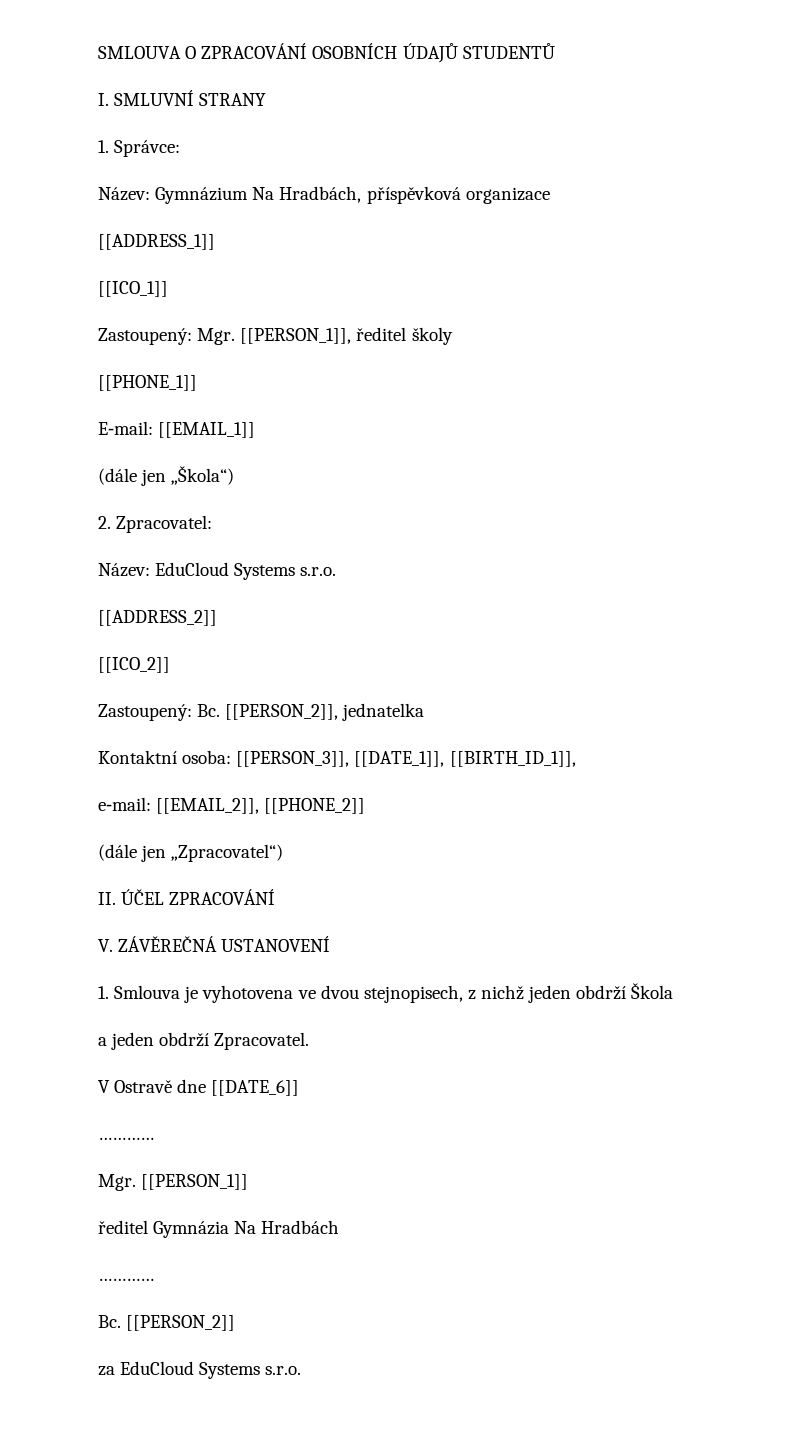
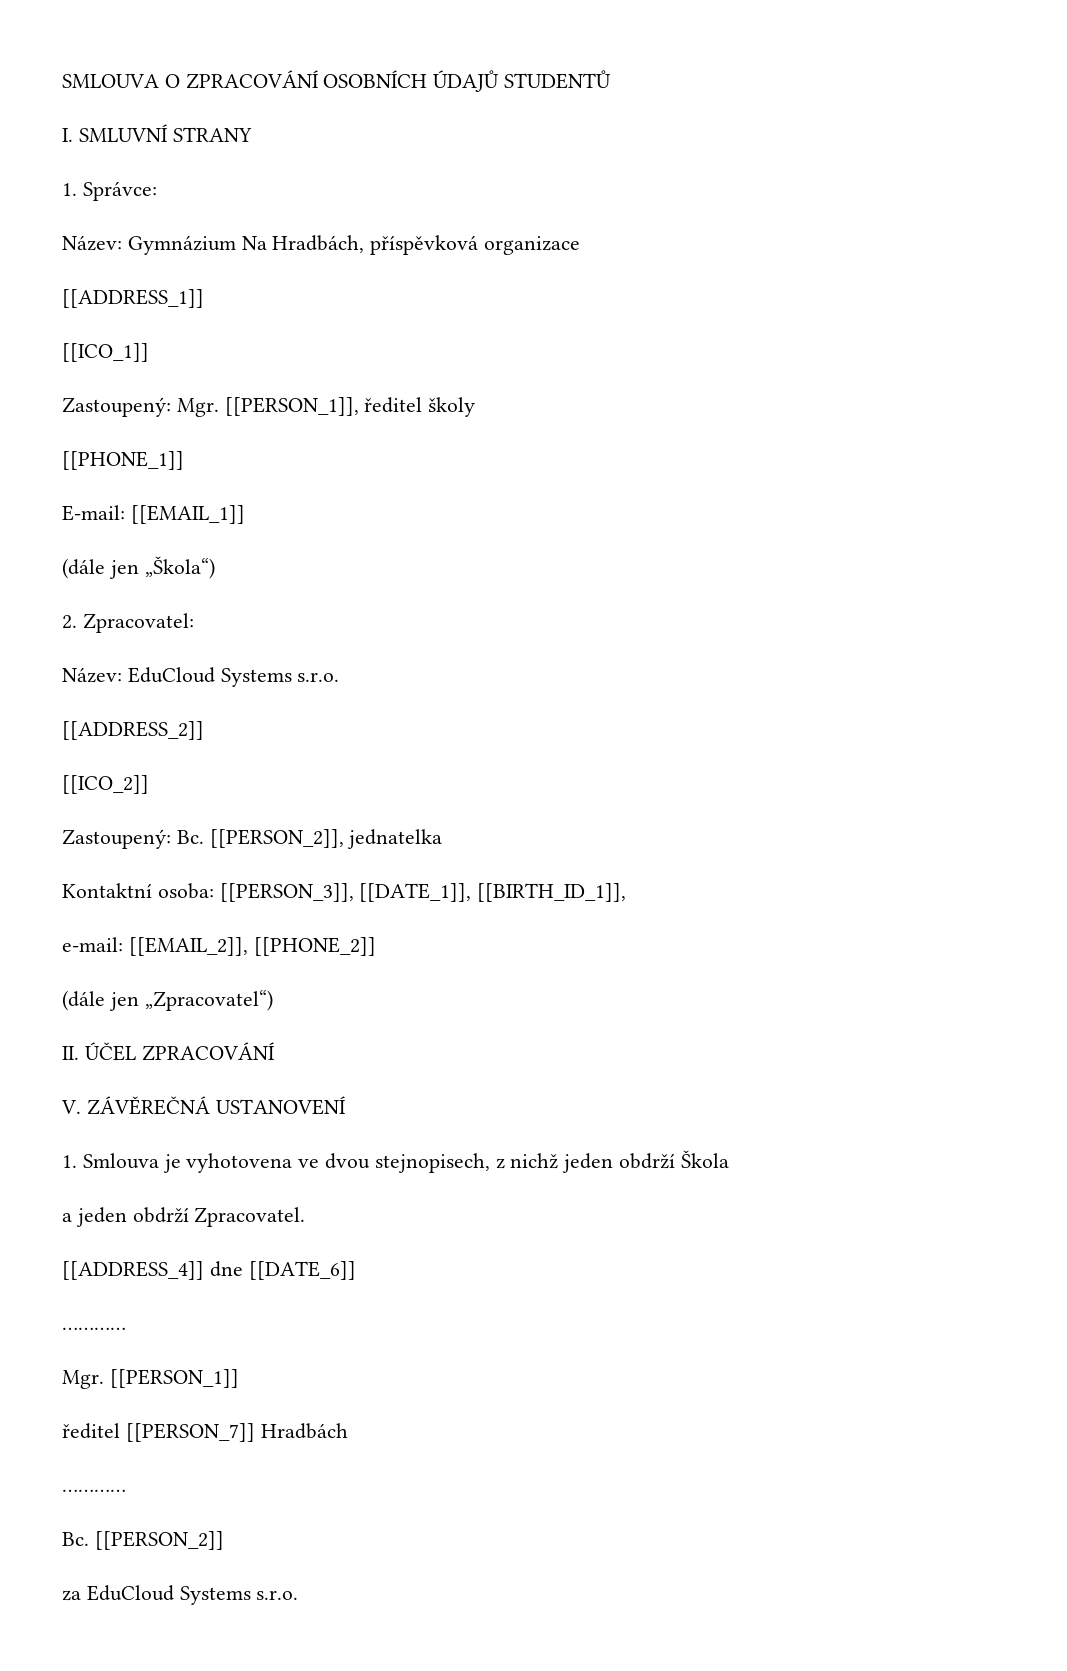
- V Ostravě dne [[DATE_6]]
+ [[ADDRESS_4]] dne [[DATE_6]]
- ředitel Gymnázia Na Hradbách
+ ředitel [[PERSON_7]] Hradbách

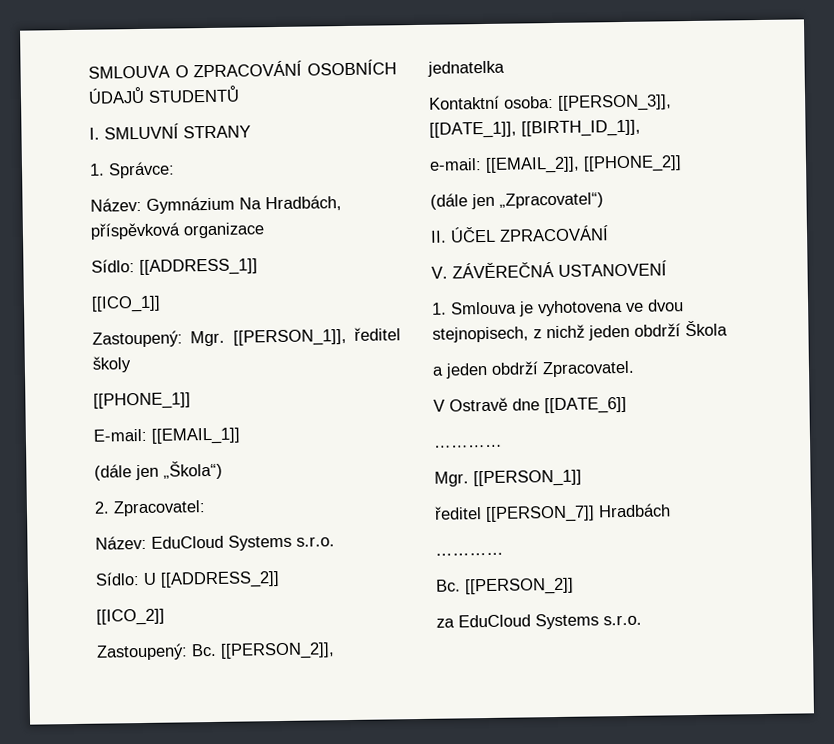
- [[ADDRESS_1]]
+ Sídlo: [[ADDRESS_1]]
- [[ADDRESS_2]]
+ Sídlo: U [[ADDRESS_2]]
- [[ADDRESS_4]] dne [[DATE_6]]
+ V Ostravě dne [[DATE_6]]

